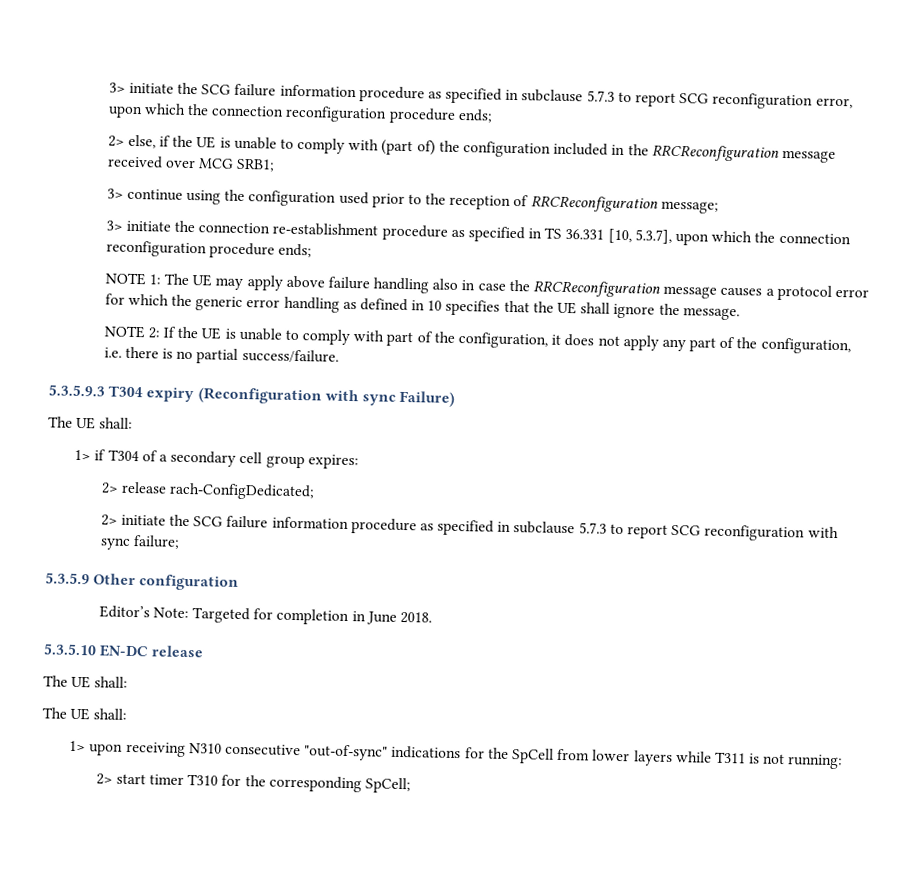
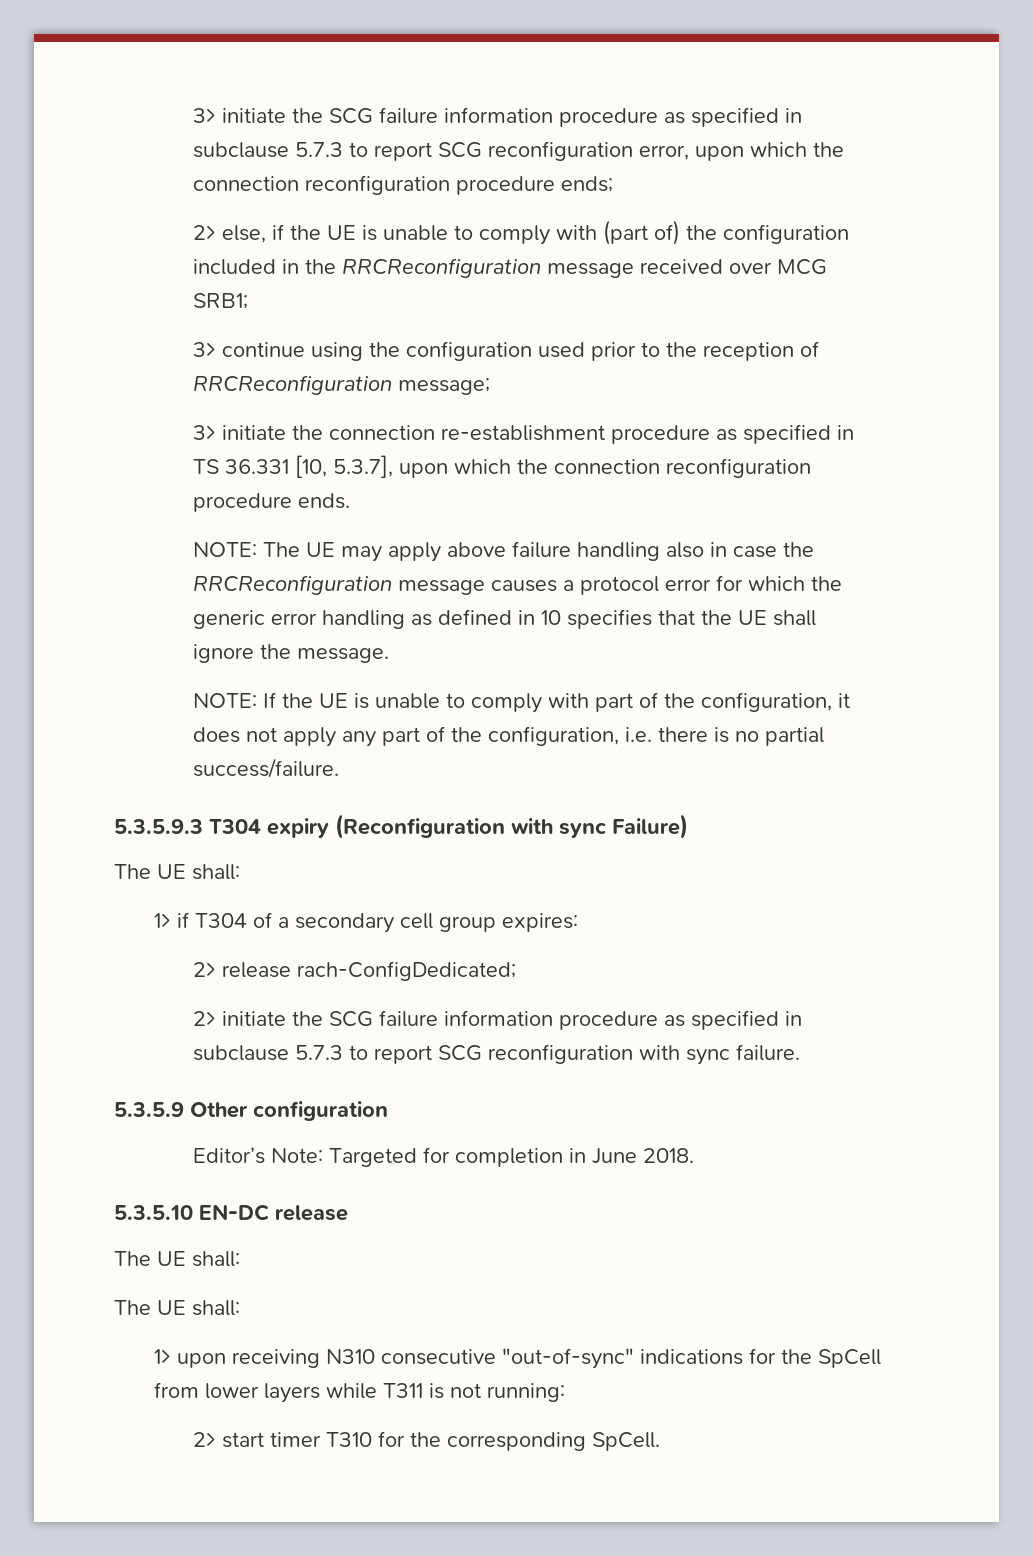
- 3> initiate the connection re-establishment procedure as specified in TS 36.331 [10, 5.3.7], upon which the connection reconfiguration procedure ends;
- NOTE 1: The UE may apply above failure handling also in case the RRCReconfiguration message causes a protocol error for which the generic error handling as defined in 10 specifies that the UE shall ignore the message.
+ 3> initiate the connection re-establishment procedure as specified in TS 36.331 [10, 5.3.7], upon which the connection reconfiguration procedure ends.
+ NOTE: The UE may apply above failure handling also in case the RRCReconfiguration message causes a protocol error for which the generic error handling as defined in 10 specifies that the UE shall ignore the message.
- NOTE 2: If the UE is unable to comply with part of the configuration, it does not apply any part of the configuration, i.e. there is no partial success/failure.
+ NOTE: If the UE is unable to comply with part of the configuration, it does not apply any part of the configuration, i.e. there is no partial success/failure.
- 2> initiate the SCG failure information procedure as specified in subclause 5.7.3 to report SCG reconfiguration with sync failure;
+ 2> initiate the SCG failure information procedure as specified in subclause 5.7.3 to report SCG reconfiguration with sync failure.
- 2> start timer T310 for the corresponding SpCell;
+ 2> start timer T310 for the corresponding SpCell.

